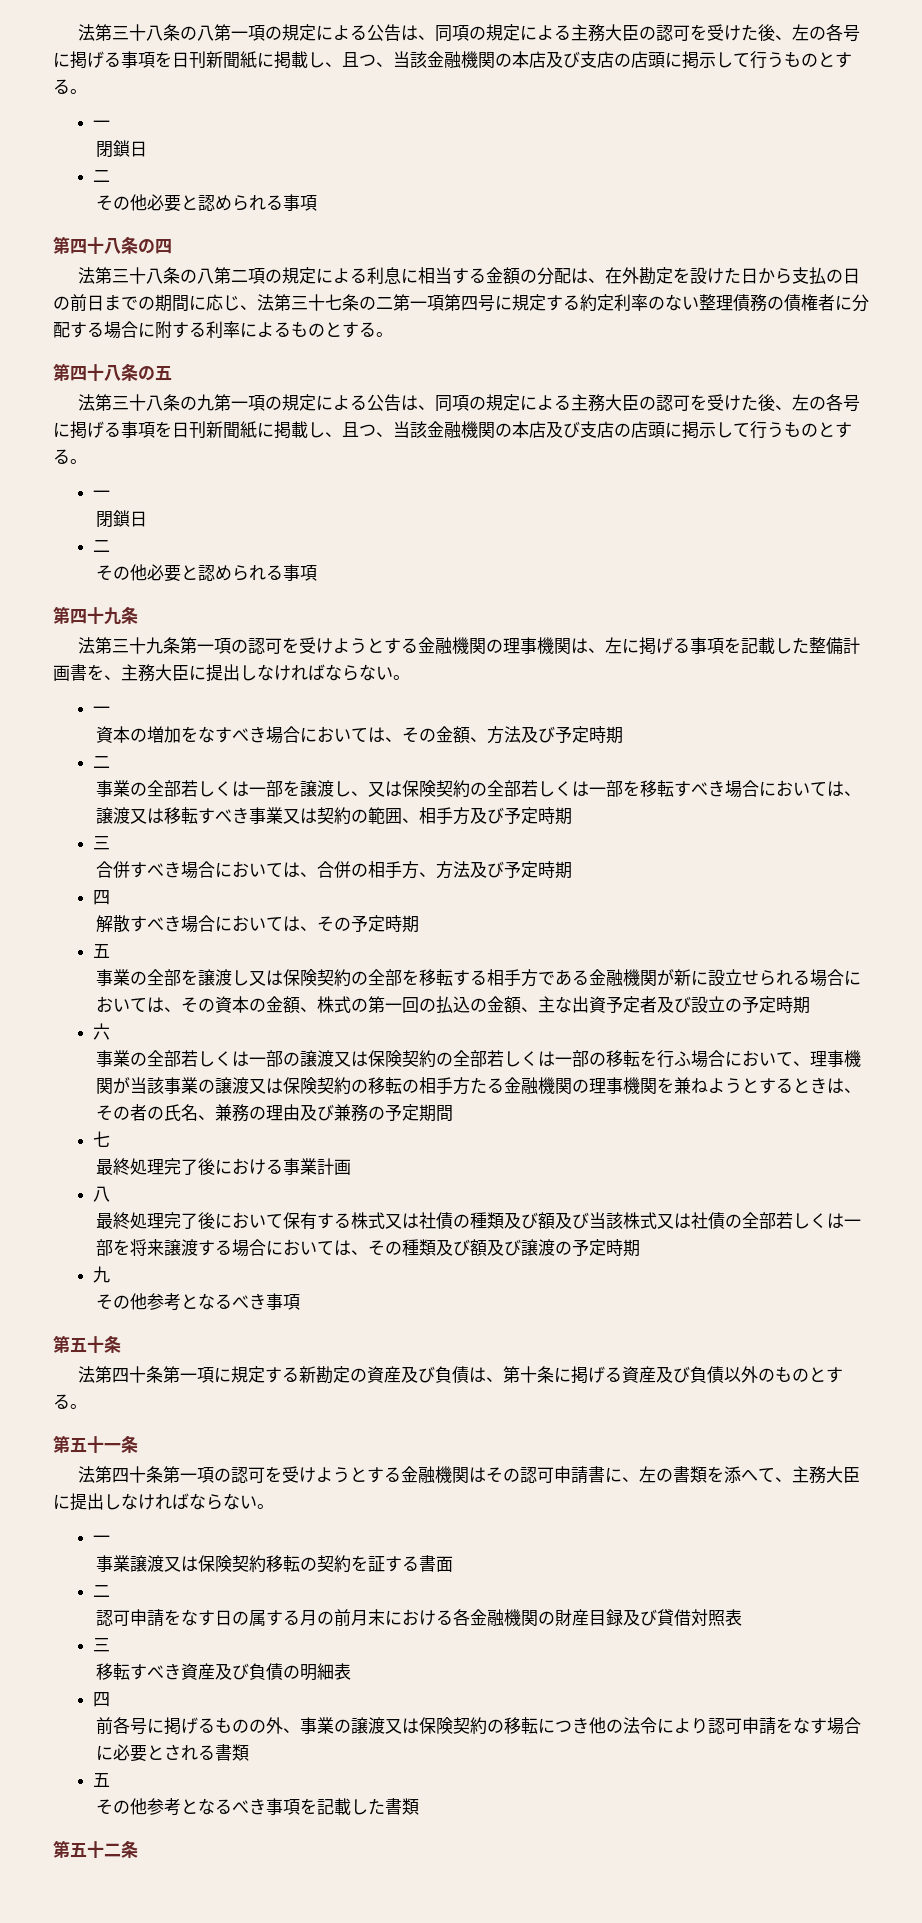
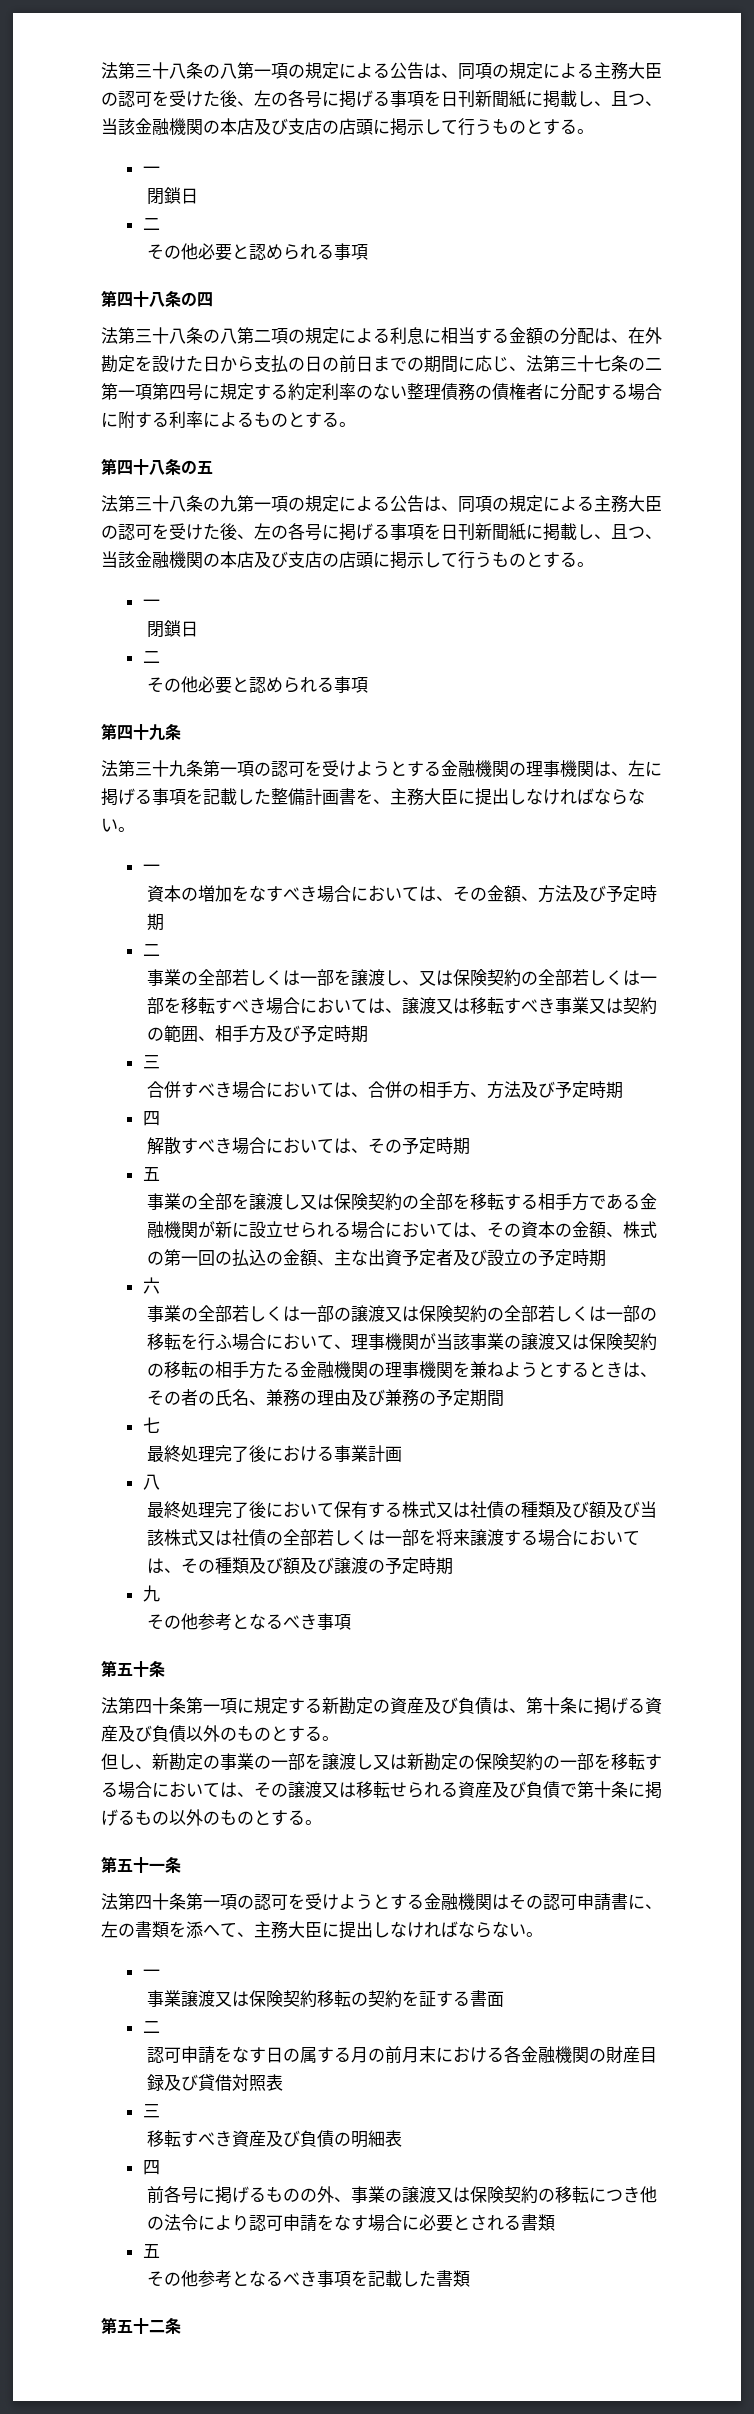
+ 但し、新勘定の事業の一部を譲渡し又は新勘定の保険契約の一部を移転する場合においては、その譲渡又は移転せられる資産及び負債で第十条に掲げるもの以外のものとする。

